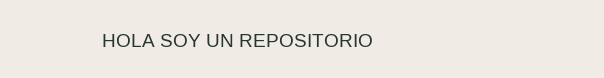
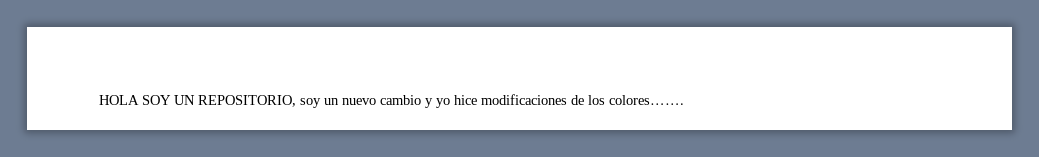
- HOLA SOY UN REPOSITORIO
+ HOLA SOY UN REPOSITORIO, soy un nuevo cambio y yo hice modificaciones de los colores…….

